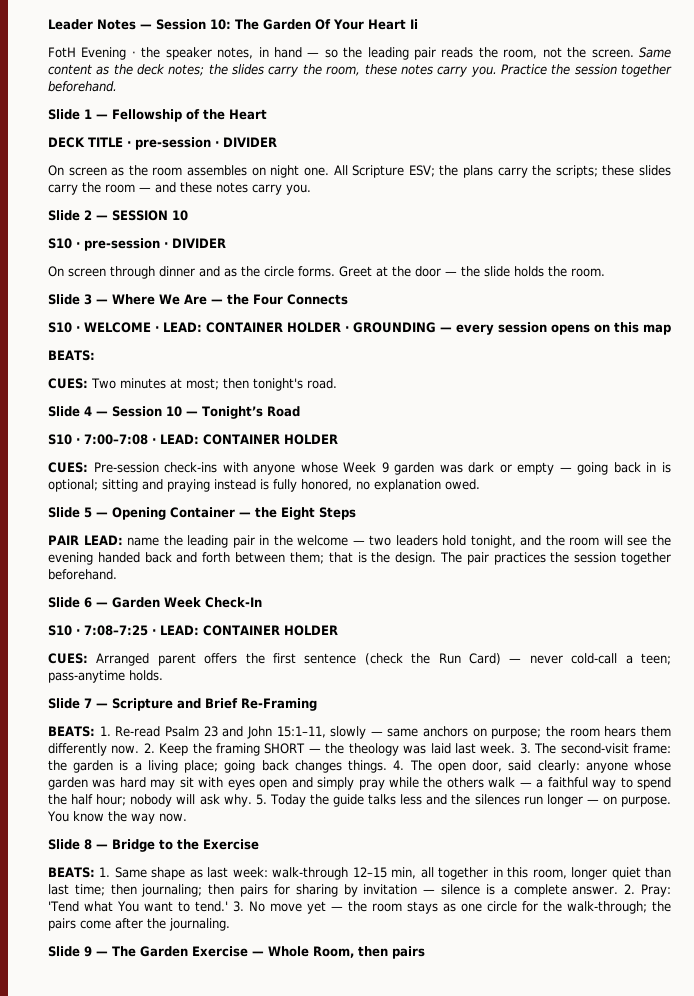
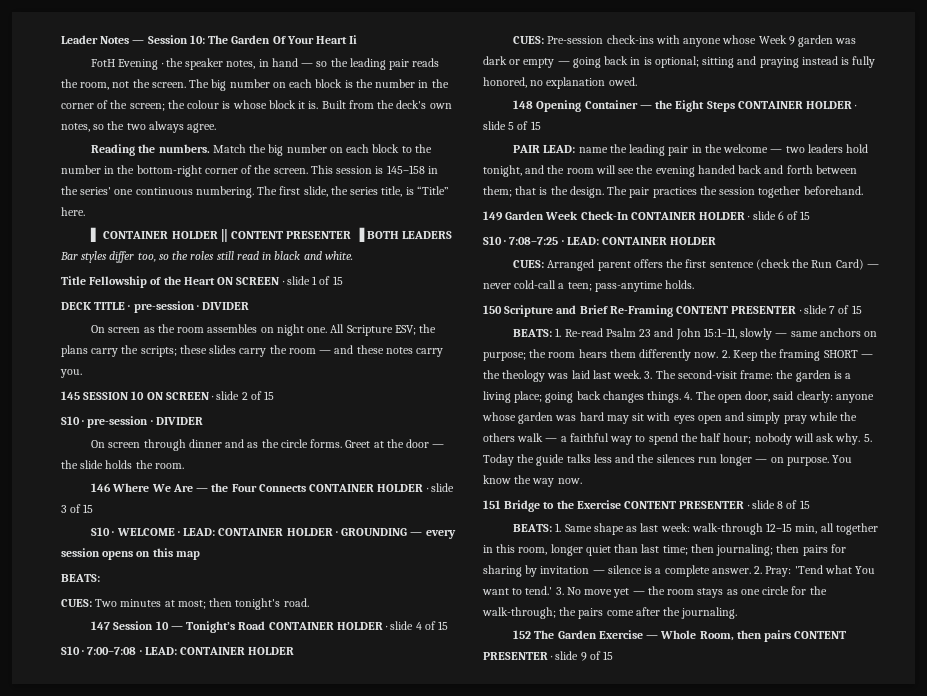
- Same content as the deck notes; the slides carry the room, these notes carry you. Practice the session together beforehand.
- Slide 1 — Fellowship of the Heart
+ The big number on each block is the number in the corner of the screen; the colour is whose block it is. Built from the deck's own notes, so the two always agree.
+ Reading the numbers. Match the big number on each block to the number in the bottom-right corner of the screen. This session is 145–158 in the series' one continuous numbering. The first slide, the series title, is “Title” here.
+ ▌ CONTAINER HOLDER ‖ CONTENT PRESENTER ▐ BOTH LEADERS Bar styles differ too, so the roles still read in black and white.
+ Title Fellowship of the Heart ON SCREEN · slide 1 of 15
- Slide 2 — SESSION 10
+ 145 SESSION 10 ON SCREEN · slide 2 of 15
- Slide 3 — Where We Are — the Four Connects
+ 146 Where We Are — the Four Connects CONTAINER HOLDER · slide 3 of 15
- Slide 4 — Session 10 — Tonight’s Road
+ 147 Session 10 — Tonight’s Road CONTAINER HOLDER · slide 4 of 15
- Slide 5 — Opening Container — the Eight Steps
+ 148 Opening Container — the Eight Steps CONTAINER HOLDER · slide 5 of 15
- Slide 6 — Garden Week Check-In
+ 149 Garden Week Check-In CONTAINER HOLDER · slide 6 of 15
- Slide 7 — Scripture and Brief Re-Framing
+ 150 Scripture and Brief Re-Framing CONTENT PRESENTER · slide 7 of 15
- Slide 8 — Bridge to the Exercise
+ 151 Bridge to the Exercise CONTENT PRESENTER · slide 8 of 15
- Slide 9 — The Garden Exercise — Whole Room, then pairs
+ 152 The Garden Exercise — Whole Room, then pairs CONTENT PRESENTER · slide 9 of 15

